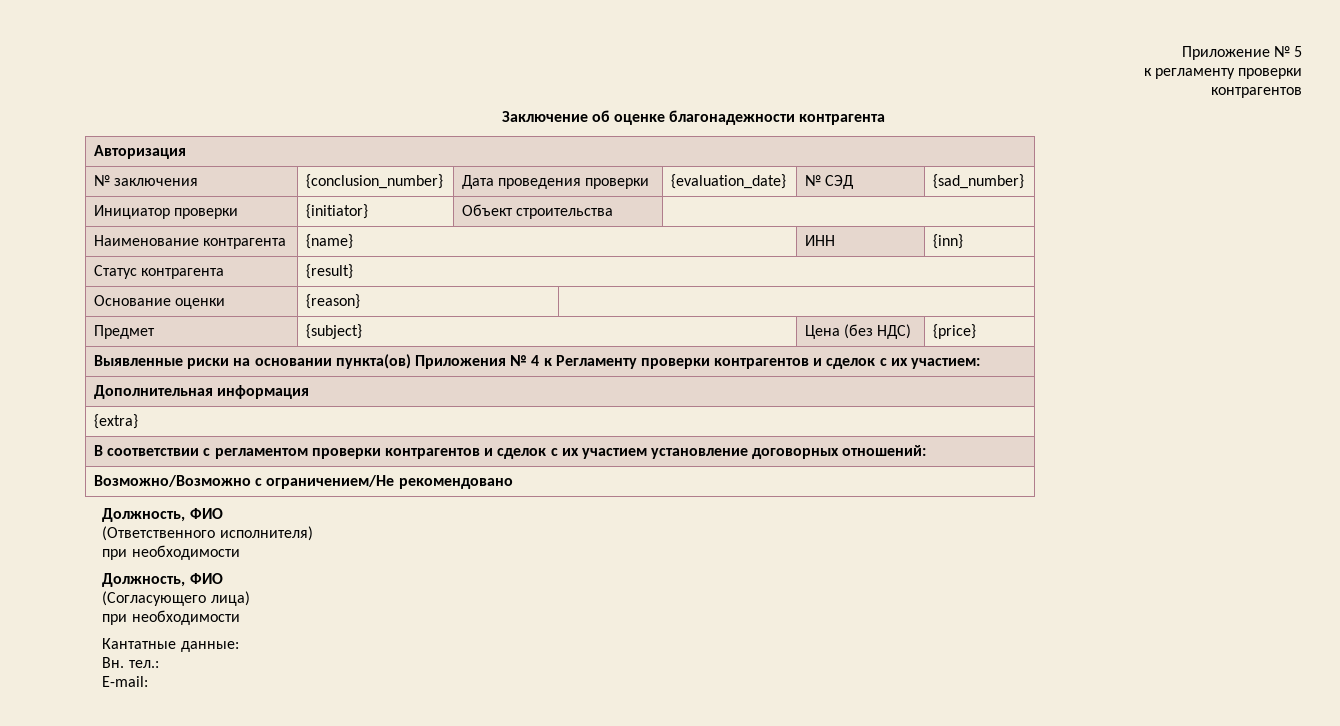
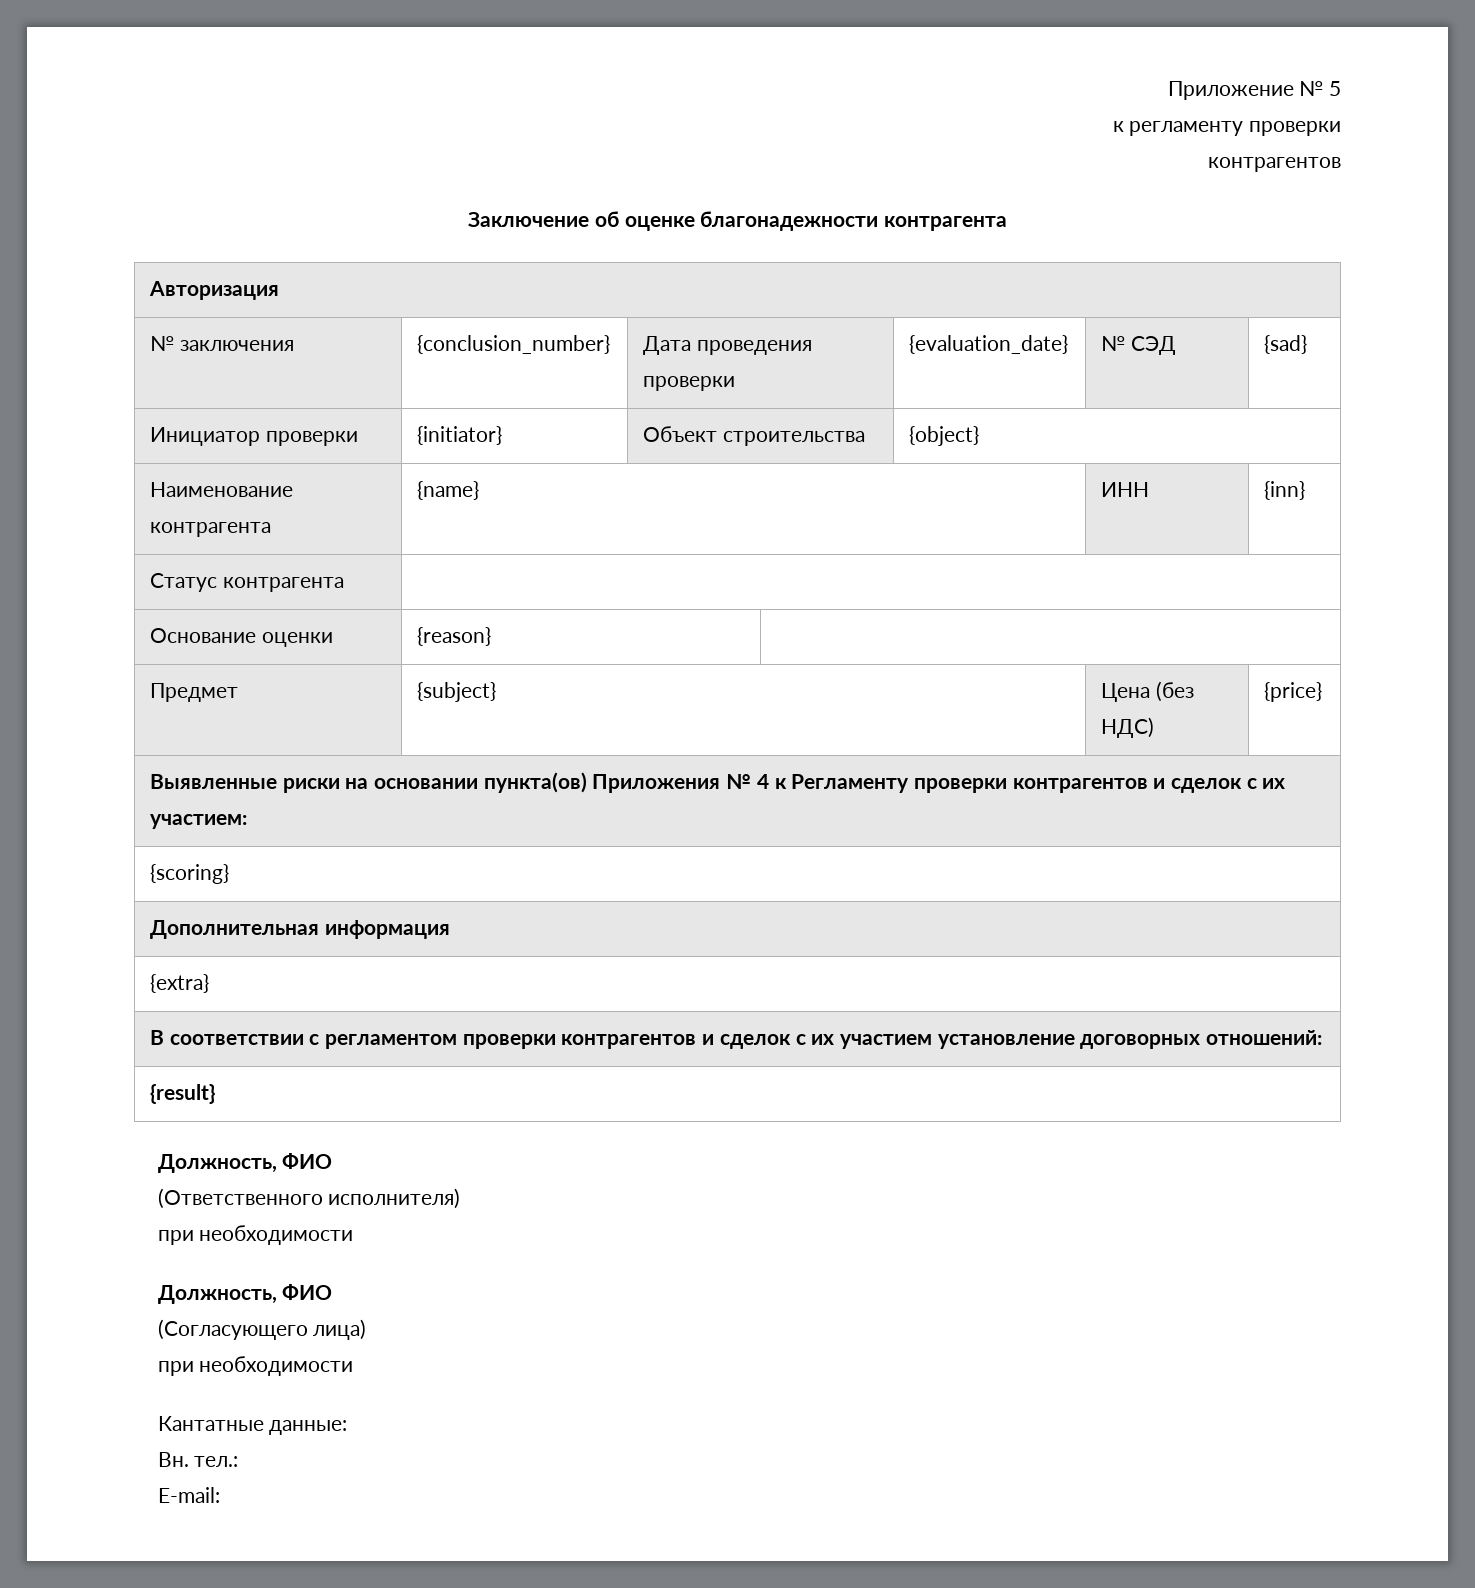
- № заключения | {conclusion_number} | Дата проведения проверки | {evaluation_date} | № СЭД | {sad_number}
+ № заключения | {conclusion_number} | Дата проведения проверки | {evaluation_date} | № СЭД | {sad}
- Инициатор проверки | {initiator} | Объект строительства |
+ Инициатор проверки | {initiator} | Объект строительства | {object}
- Статус контрагента | {result}
+ Статус контрагента |
+ {scoring}
- Возможно/Возможно с ограничением/Не рекомендовано
+ {result}

